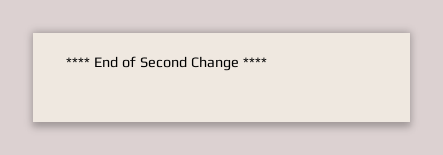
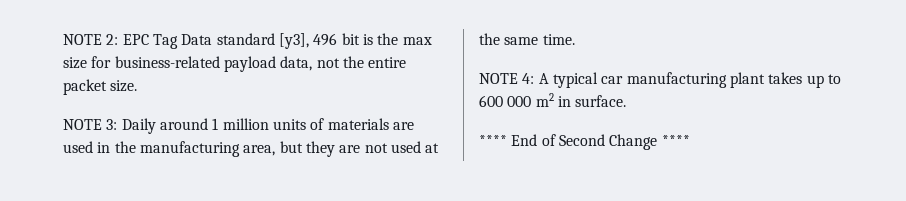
+ NOTE 2: EPC Tag Data standard [y3], 496 bit is the max size for business-related payload data, not the entire packet size.
+ NOTE 3: Daily around 1 million units of materials are used in the manufacturing area, but they are not used at the same time.
+ NOTE 4: A typical car manufacturing plant takes up to 600 000 m2 in surface.

